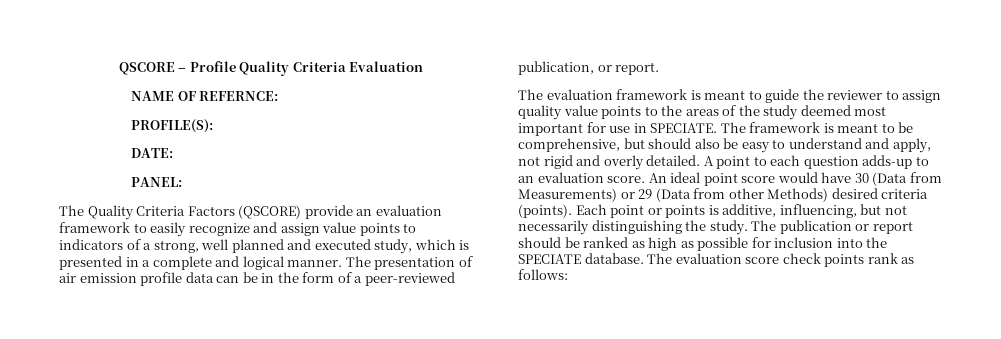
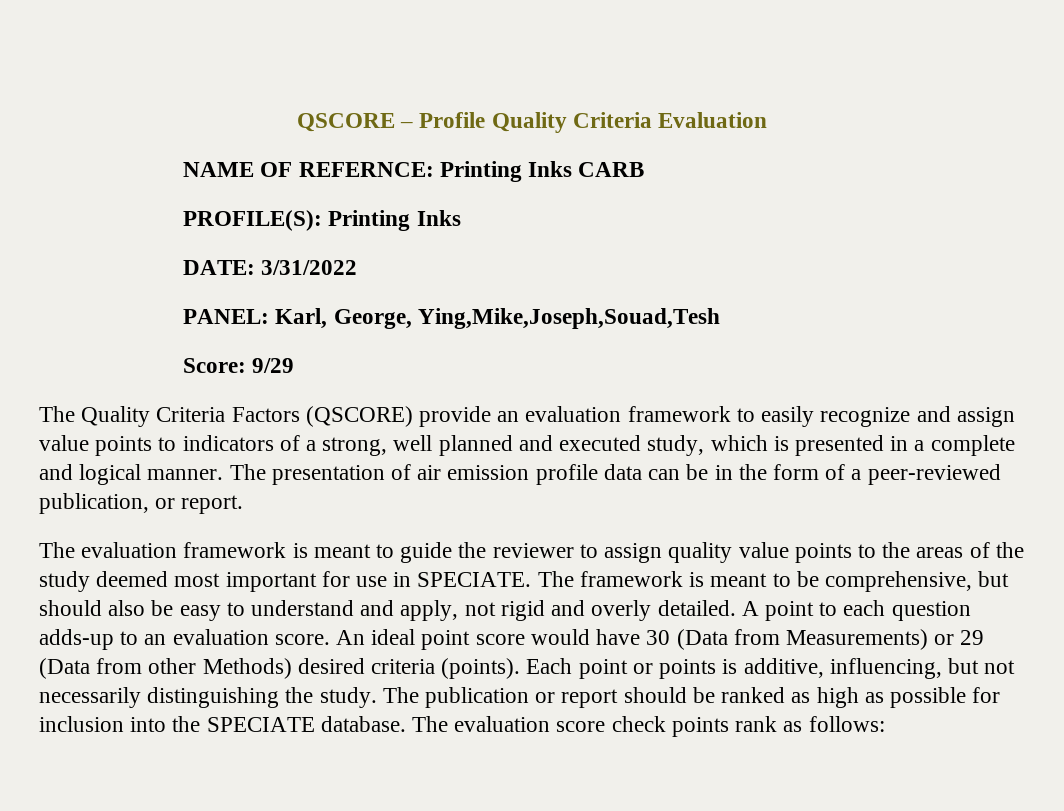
- NAME OF REFERNCE:
+ NAME OF REFERNCE: Printing Inks CARB
- PROFILE(S):
+ PROFILE(S): Printing Inks
- DATE:
+ DATE: 3/31/2022
- PANEL:
+ PANEL: Karl, George, Ying,Mike,Joseph,Souad,Tesh
+ Score: 9/29

